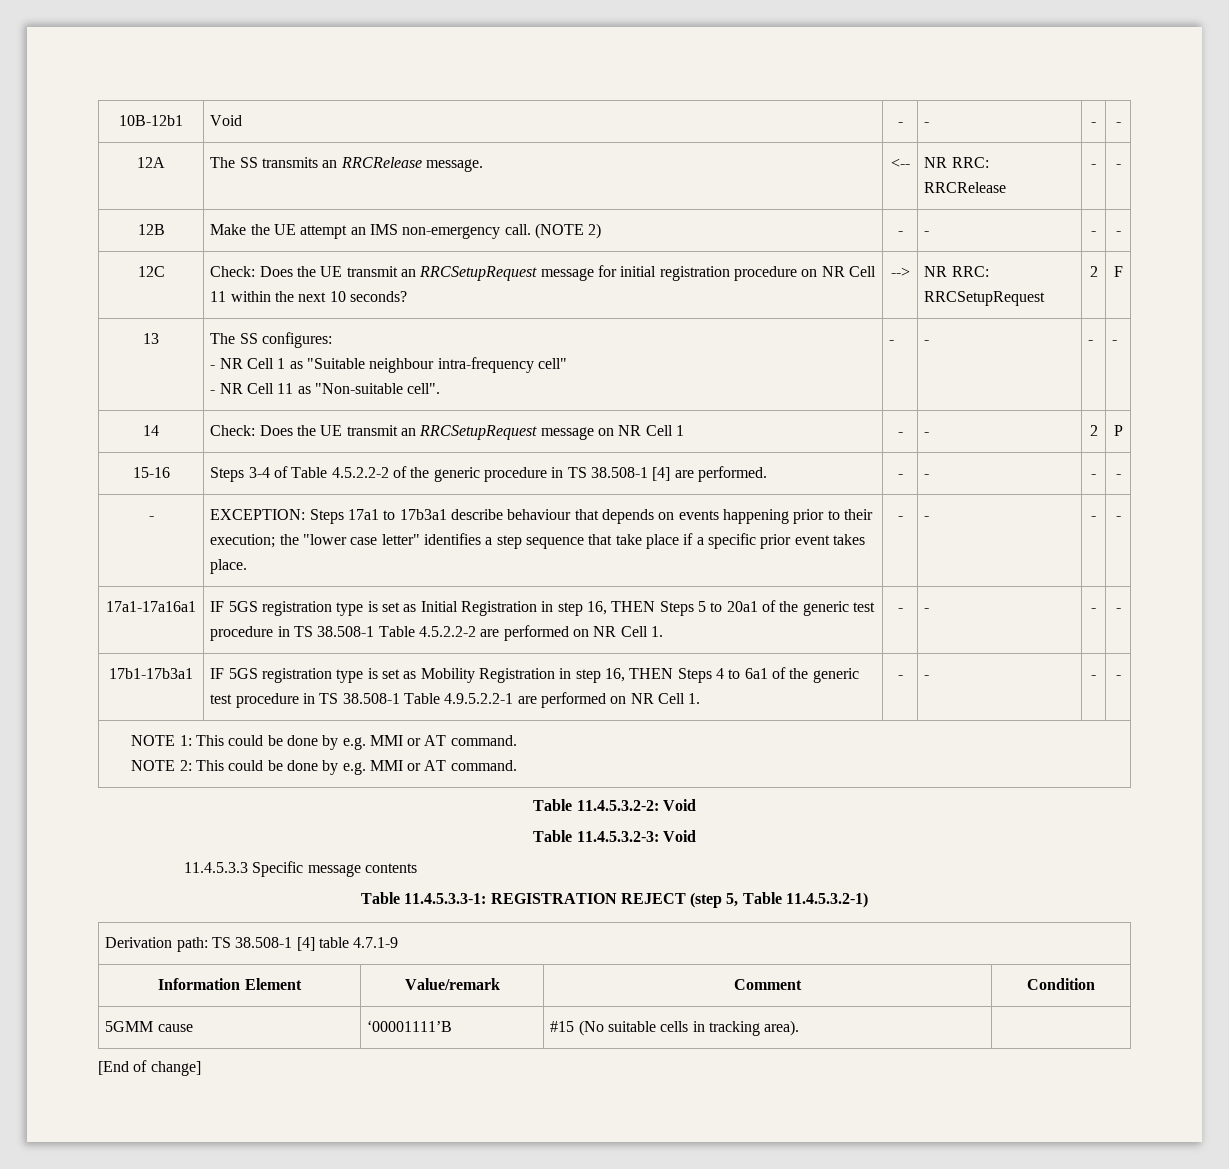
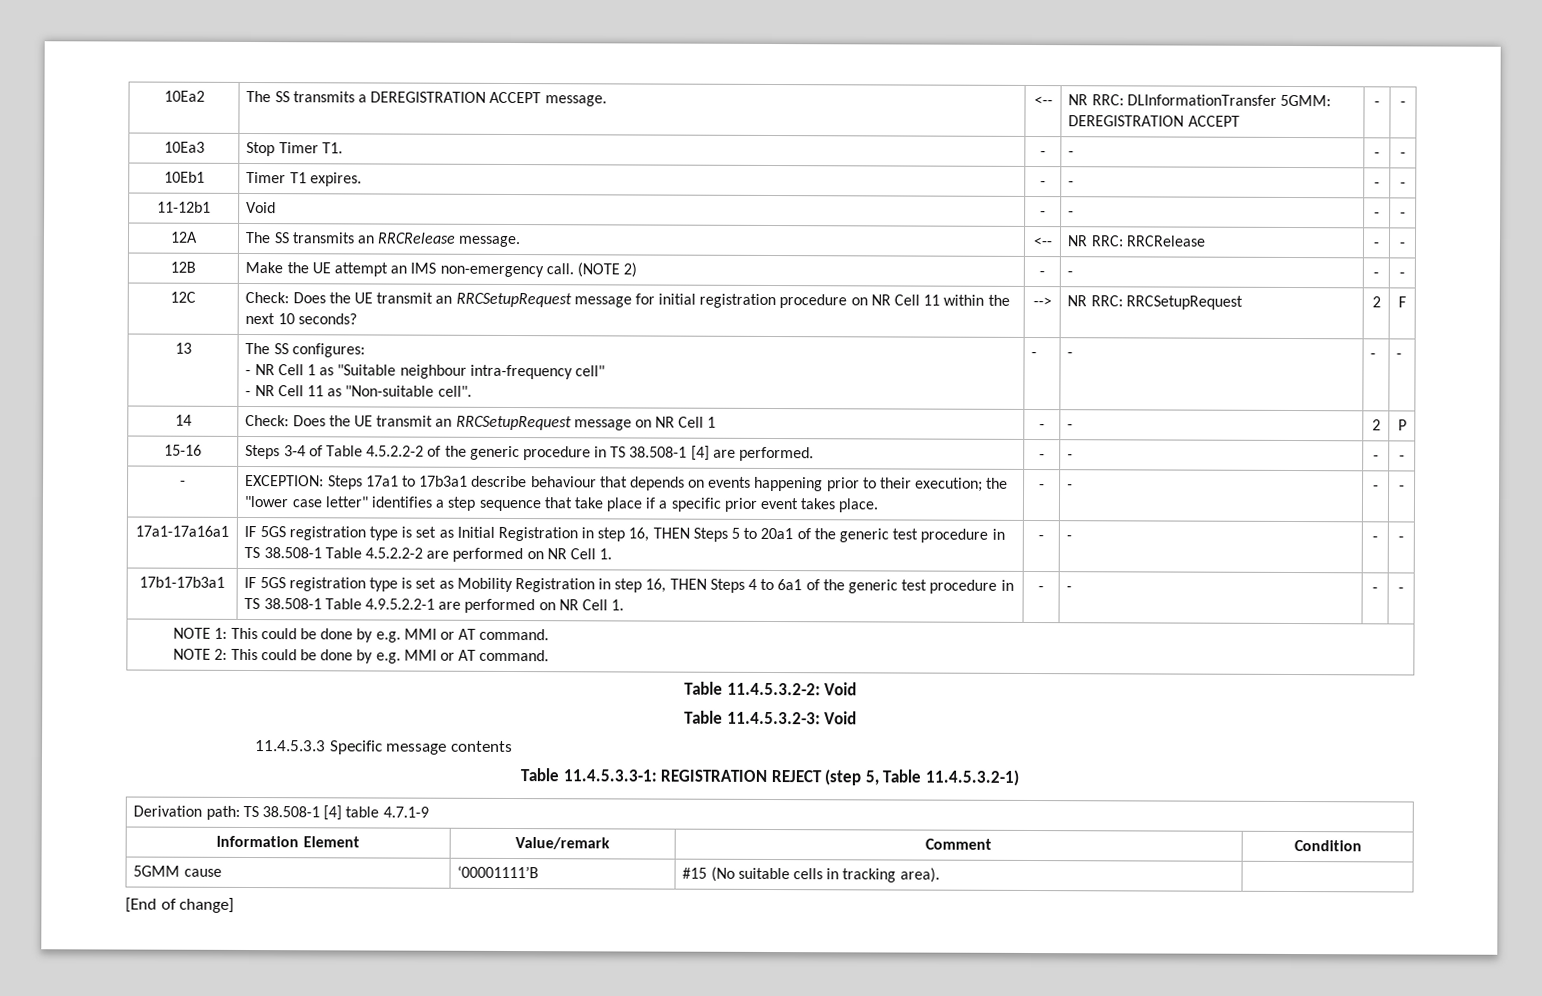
- 10B-12b1 | Void | - | - | - | -
+ 10Ea2 | The SS transmits a DEREGISTRATION ACCEPT message. | <-- | NR RRC: DLInformationTransfer 5GMM: DEREGISTRATION ACCEPT | - | -
+ 10Ea3 | Stop Timer T1. | - | - | - | -
+ 10Eb1 | Timer T1 expires. | - | - | - | -
+ 11-12b1 | Void | - | - | - | -

